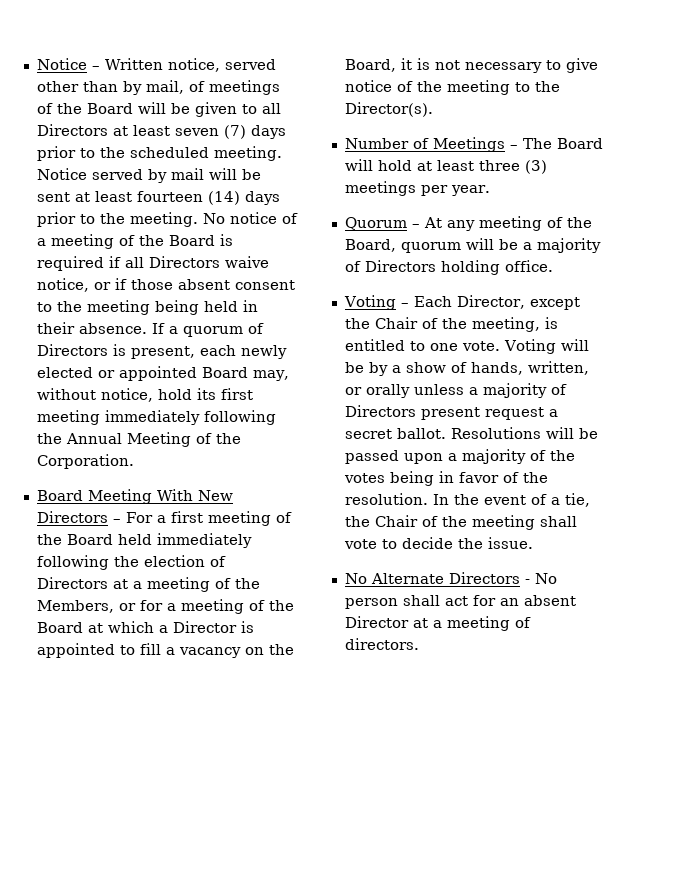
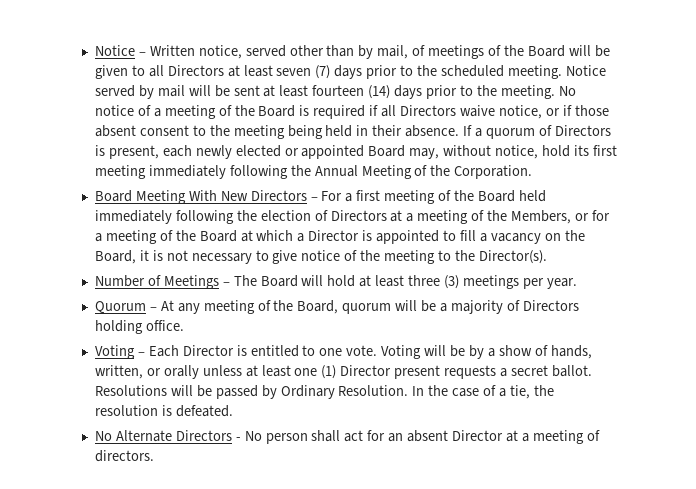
- Voting – Each Director, except the Chair of the meeting, is entitled to one vote.
+ Voting – Each Director is entitled to one vote.
- Voting will be by a show of hands, written, or orally unless a majority of Directors present request a secret ballot.
+ Voting will be by a show of hands, written, or orally unless at least one (1) Director present requests a secret ballot.
- Resolutions will be passed upon a majority of the votes being in favor of the resolution.
+ Resolutions will be passed by Ordinary Resolution.
- In the event of a tie, the Chair of the meeting shall vote to decide the issue.
+ In the case of a tie, the resolution is defeated.

